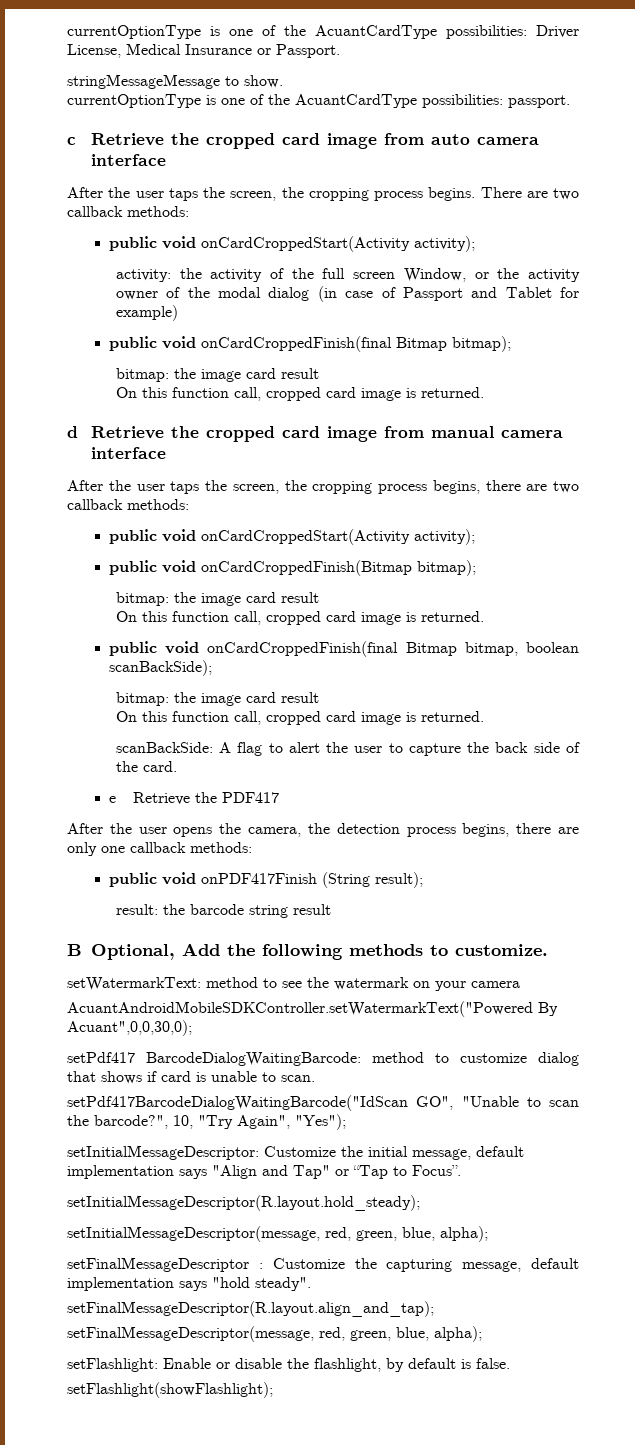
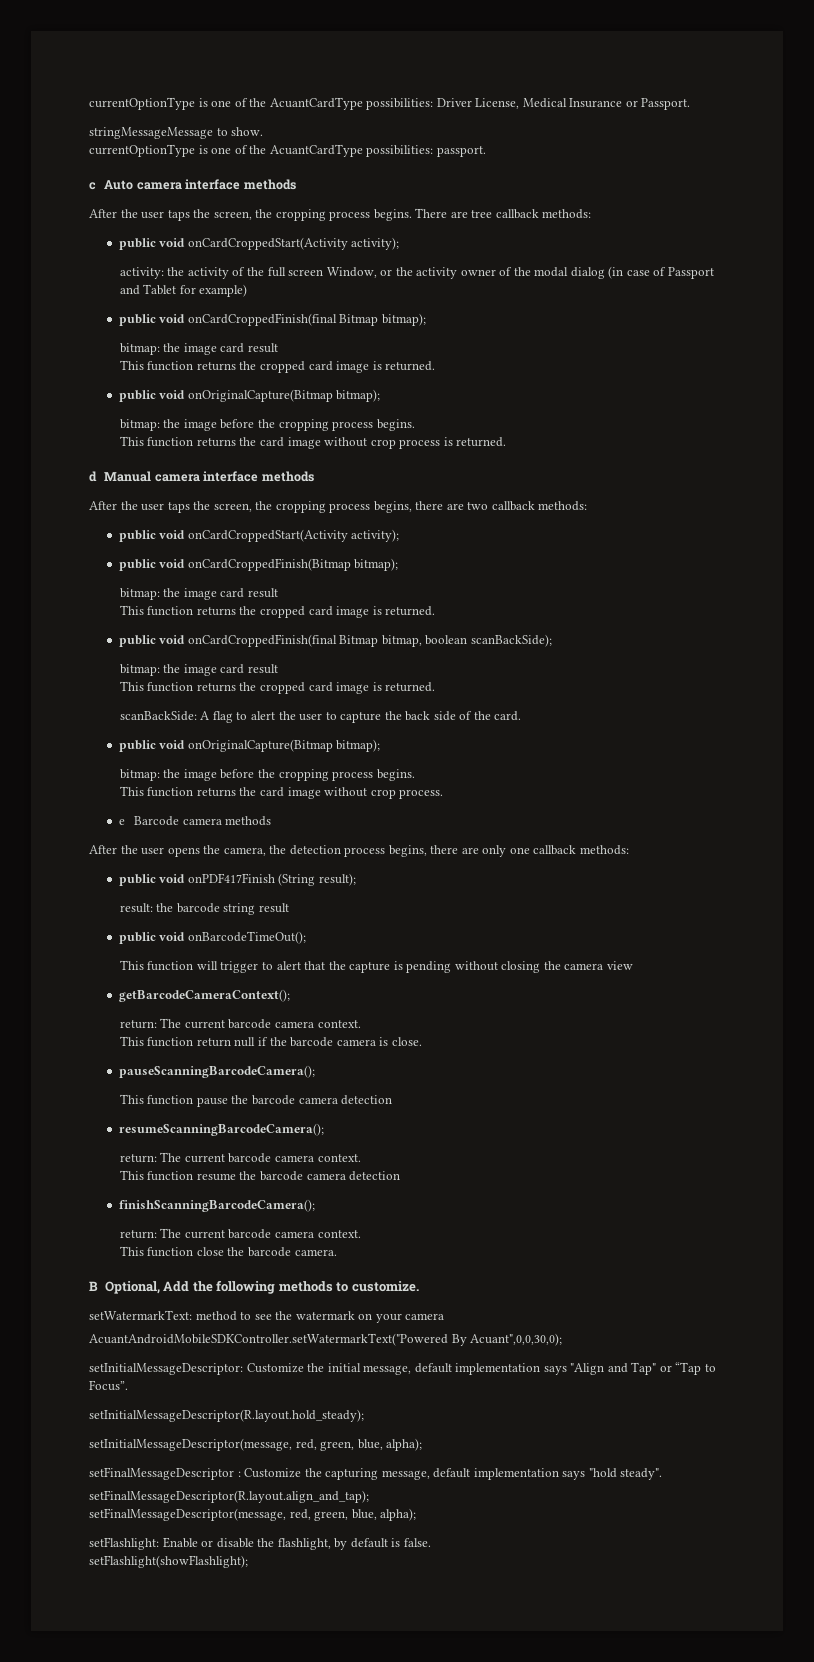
- c Retrieve the cropped card image from auto camera interface
+ c Auto camera interface methods
- There are two callback methods:
+ There are tree callback methods:
  public void onCardCroppedFinish(final Bitmap bitmap);
  bitmap: the image card result
- On this function call, cropped card image is returned.
- d Retrieve the cropped card image from manual camera interface
+ This function returns the cropped card image is returned.
+ public void onOriginalCapture(Bitmap bitmap);
+ bitmap: the image before the cropping process begins.
+ This function returns the card image without crop process is returned.
+ d Manual camera interface methods
  public void onCardCroppedFinish(Bitmap bitmap);
  bitmap: the image card result
- On this function call, cropped card image is returned.
+ This function returns the cropped card image is returned.
  public void onCardCroppedFinish(final Bitmap bitmap, boolean scanBackSide);
  bitmap: the image card result
- On this function call, cropped card image is returned.
+ This function returns the cropped card image is returned.
  scanBackSide: A flag to alert the user to capture the back side of the card.
- e Retrieve the PDF417
+ public void onOriginalCapture(Bitmap bitmap);
+ bitmap: the image before the cropping process begins.
+ This function returns the card image without crop process.
+ e Barcode camera methods
+ public void onBarcodeTimeOut();
+ This function will trigger to alert that the capture is pending without closing the camera view
+ getBarcodeCameraContext();
+ return: The current barcode camera context.
+ This function return null if the barcode camera is close.
+ pauseScanningBarcodeCamera();
+ This function pause the barcode camera detection
+ resumeScanningBarcodeCamera();
+ return: The current barcode camera context.
+ This function resume the barcode camera detection
+ finishScanningBarcodeCamera();
+ return: The current barcode camera context.
+ This function close the barcode camera.
- setPdf417 BarcodeDialogWaitingBarcode: method to customize dialog that shows if card is unable to scan.
- setPdf417BarcodeDialogWaitingBarcode("IdScan GO", "Unable to scan the barcode?", 10, "Try Again", "Yes");

